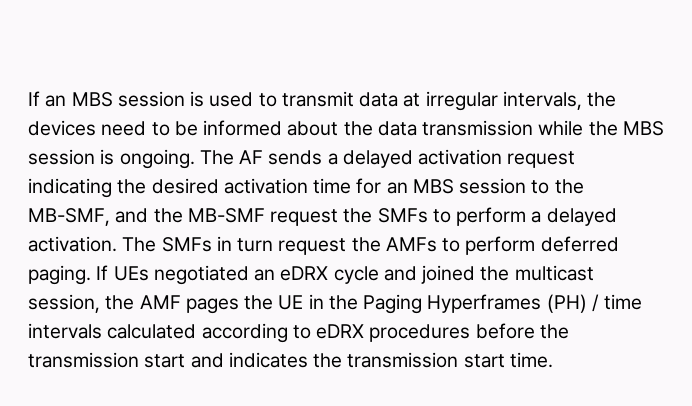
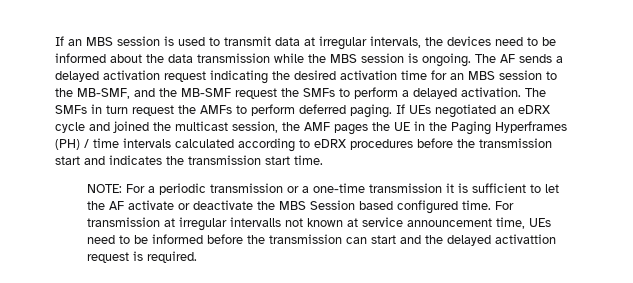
+ NOTE: For a periodic transmission or a one-time transmission it is sufficient to let the AF activate or deactivate the MBS Session based configured time. For transmission at irregular intervalls not known at service announcement time, UEs need to be informed before the transmission can start and the delayed activattion request is required.

